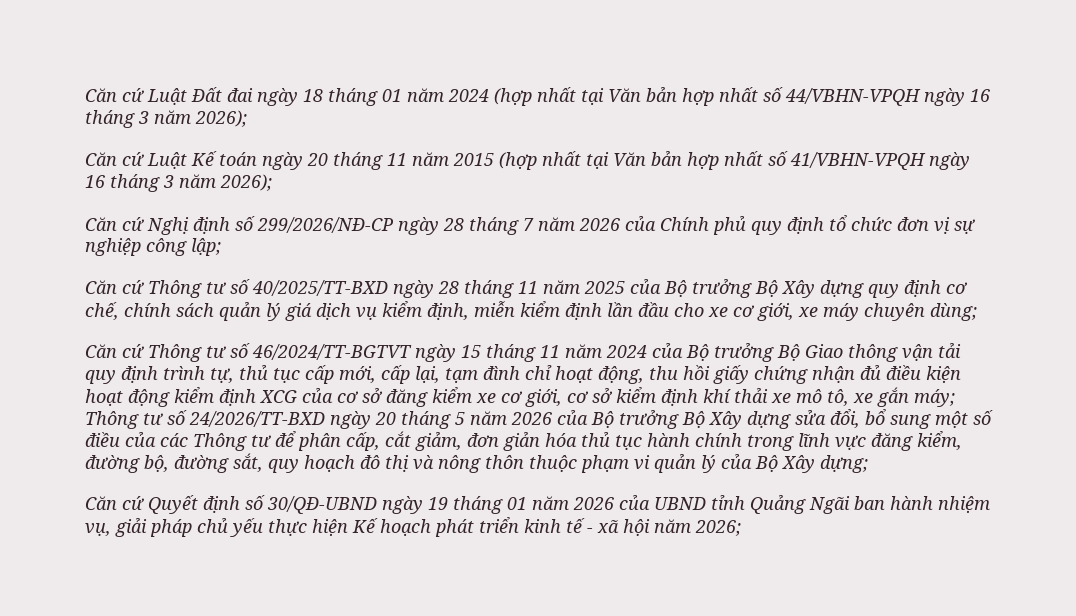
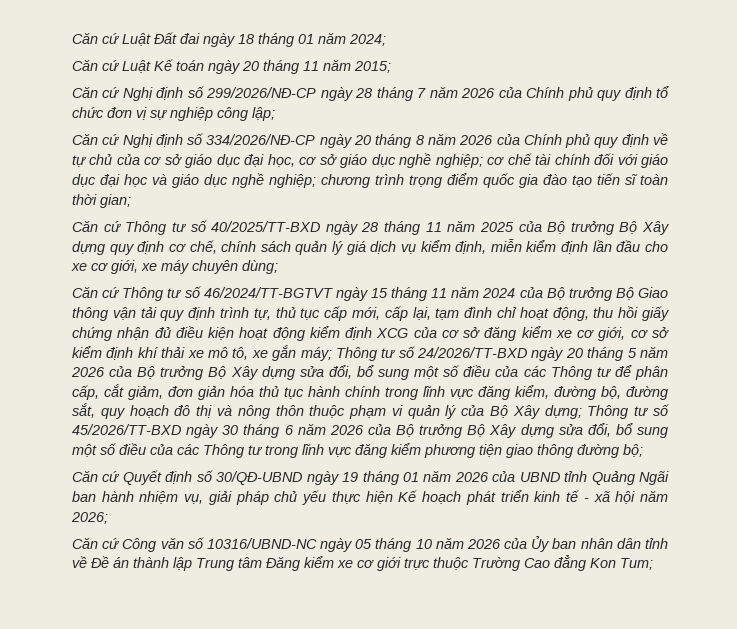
- Căn cứ Luật Đất đai ngày 18 tháng 01 năm 2024 (hợp nhất tại Văn bản hợp nhất số 44/VBHN-VPQH ngày 16 tháng 3 năm 2026);
+ Căn cứ Luật Đất đai ngày 18 tháng 01 năm 2024;
- Căn cứ Luật Kế toán ngày 20 tháng 11 năm 2015 (hợp nhất tại Văn bản hợp nhất số 41/VBHN-VPQH ngày 16 tháng 3 năm 2026);
+ Căn cứ Luật Kế toán ngày 20 tháng 11 năm 2015;
+ Căn cứ Nghị định số 334/2026/NĐ-CP ngày 20 tháng 8 năm 2026 của Chính phủ quy định về tự chủ của cơ sở giáo dục đại học, cơ sở giáo dục nghề nghiệp; cơ chế tài chính đối với giáo dục đại học và giáo dục nghề nghiệp; chương trình trọng điểm quốc gia đào tạo tiến sĩ toàn thời gian;
+ Thông tư số 45/2026/TT-BXD ngày 30 tháng 6 năm 2026 của Bộ trưởng Bộ Xây dựng sửa đổi, bổ sung một số điều của các Thông tư trong lĩnh vực đăng kiểm phương tiện giao thông đường bộ;
+ Căn cứ Công văn số 10316/UBND-NC ngày 05 tháng 10 năm 2026 của Ủy ban nhân dân tỉnh về Đề án thành lập Trung tâm Đăng kiểm xe cơ giới trực thuộc Trường Cao đẳng Kon Tum;

